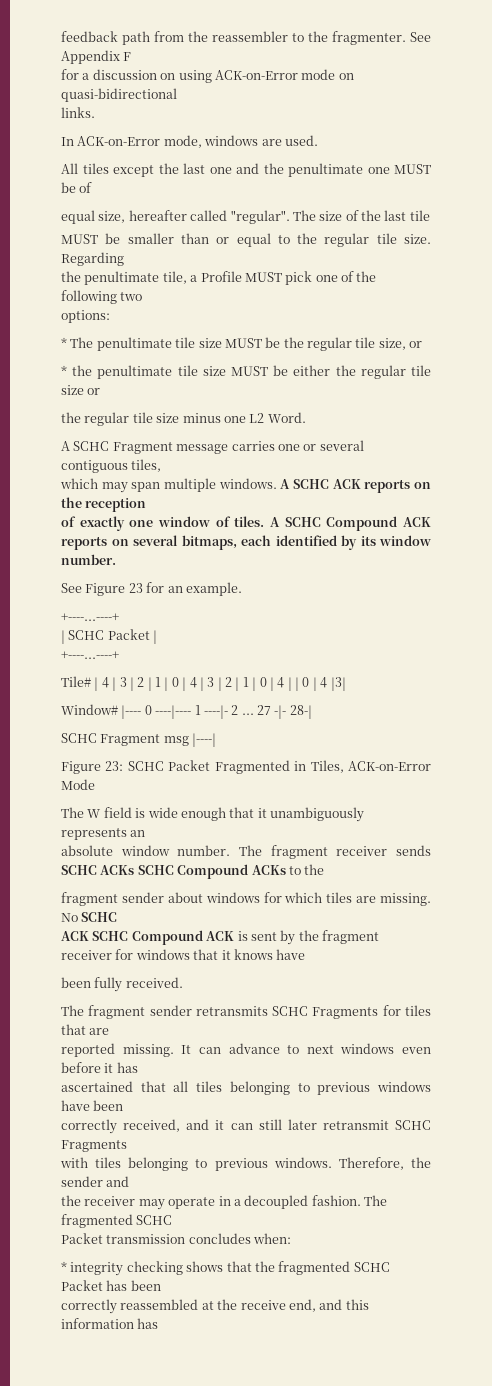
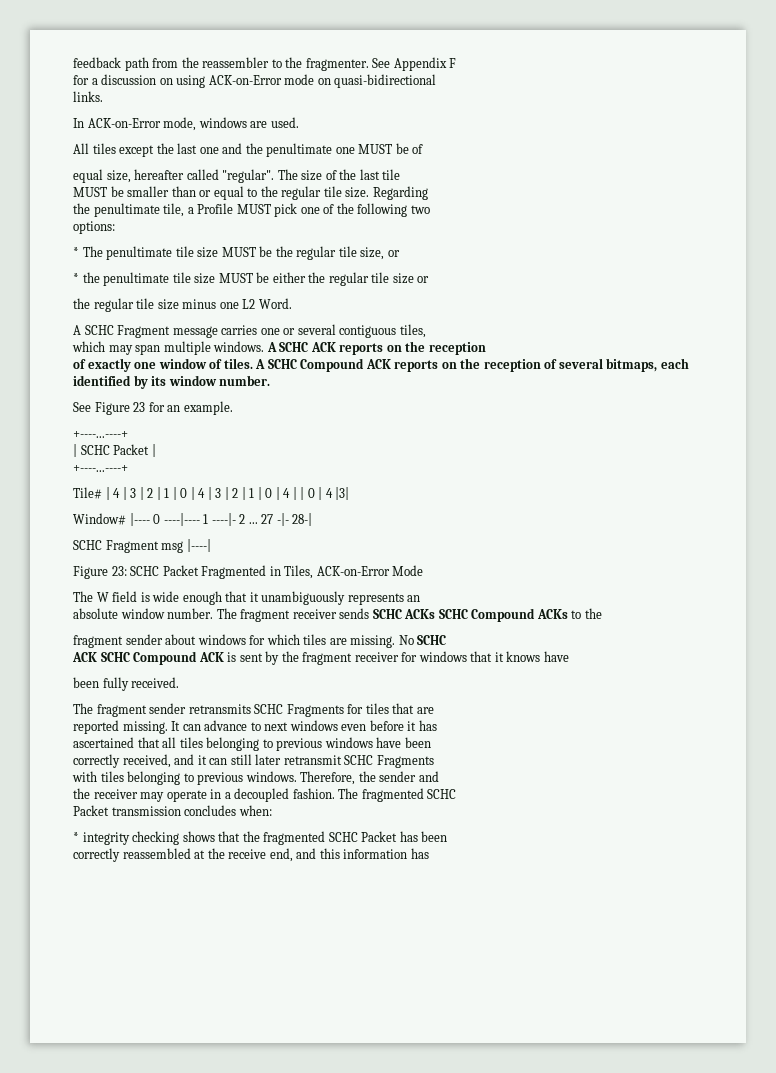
- A SCHC Compound ACK reports on several bitmaps, each identified by its window number.
+ A SCHC Compound ACK reports on the reception of several bitmaps, each identified by its window number.

